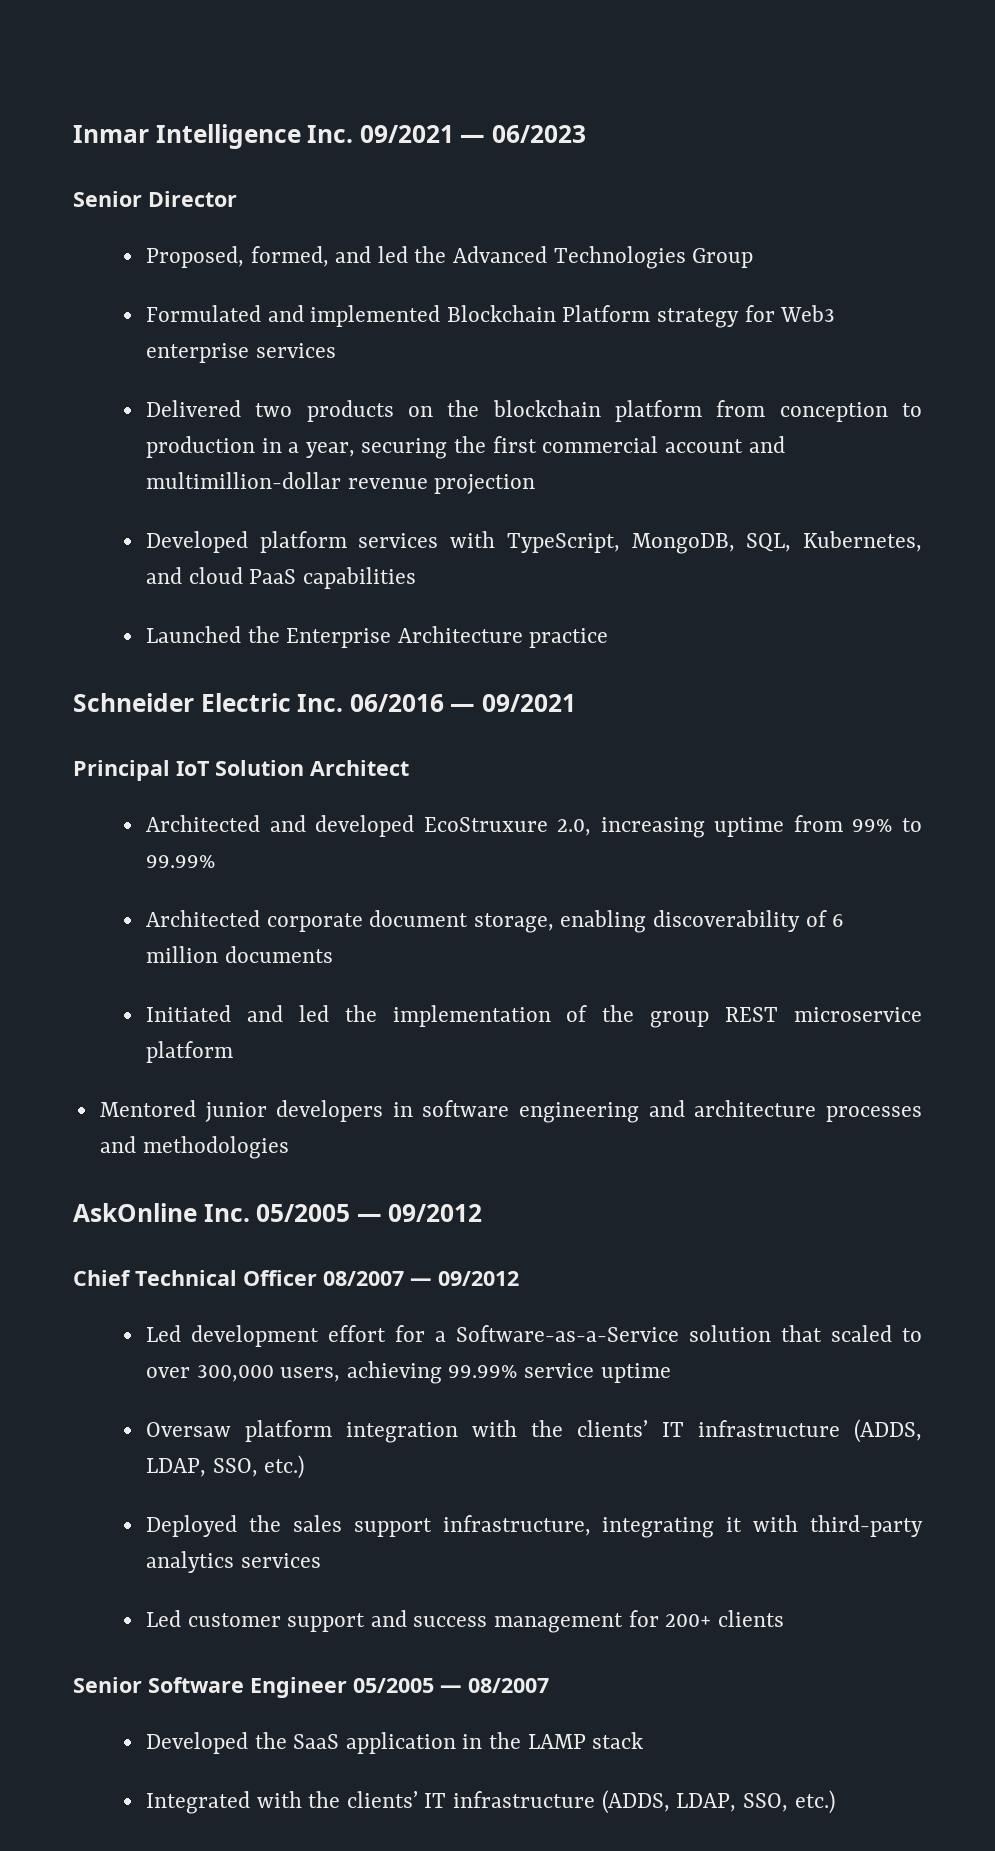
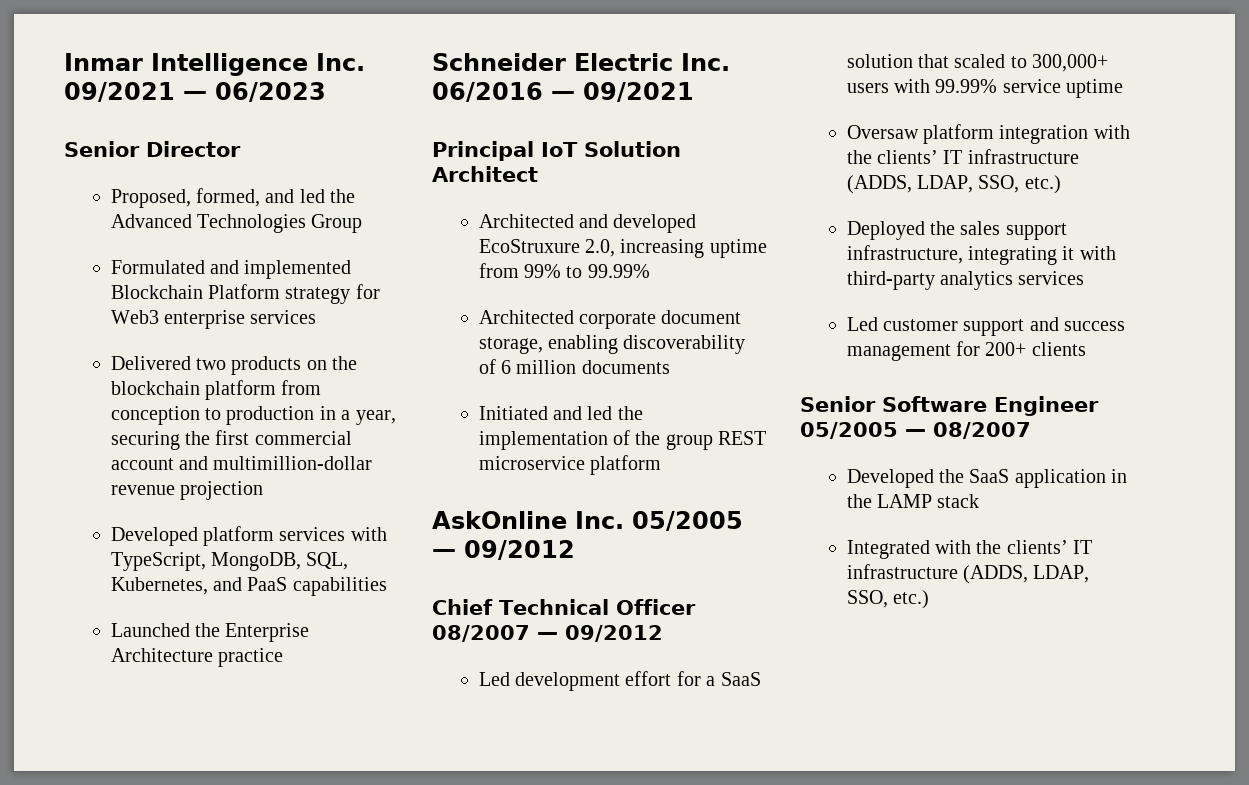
- Developed platform services with TypeScript, MongoDB, SQL, Kubernetes, and cloud PaaS capabilities
+ Developed platform services with TypeScript, MongoDB, SQL, Kubernetes, and PaaS capabilities
- Mentored junior developers in software engineering and architecture processes and methodologies
- Led development effort for a Software-as-a-Service solution that scaled to over 300,000 users, achieving 99.99% service uptime
+ Led development effort for a SaaS solution that scaled to 300,000+ users with 99.99% service uptime

